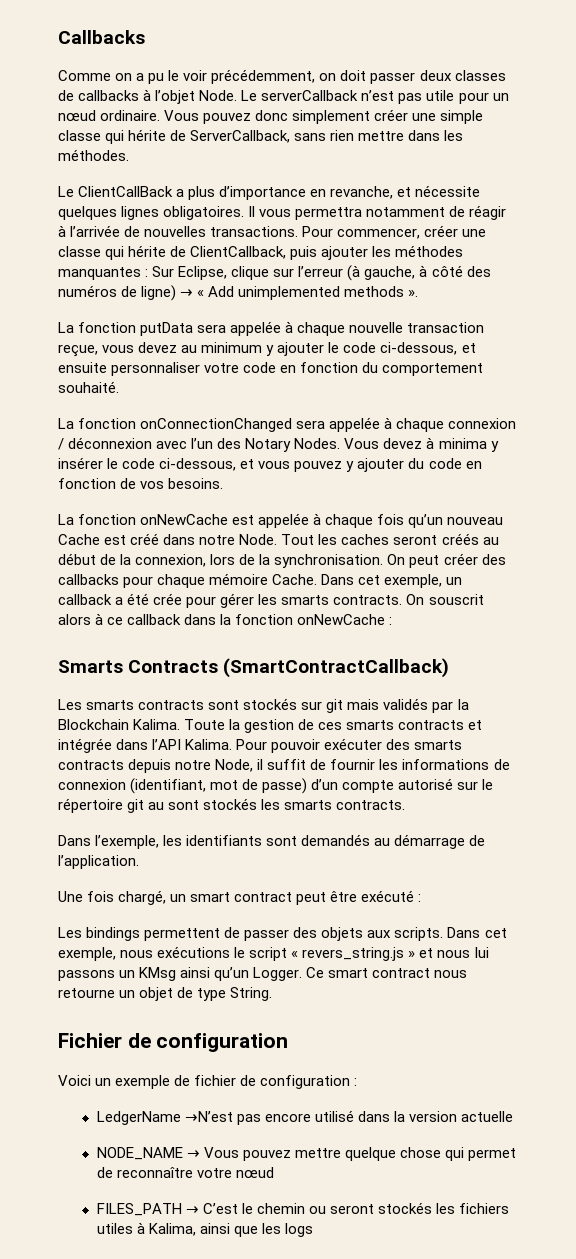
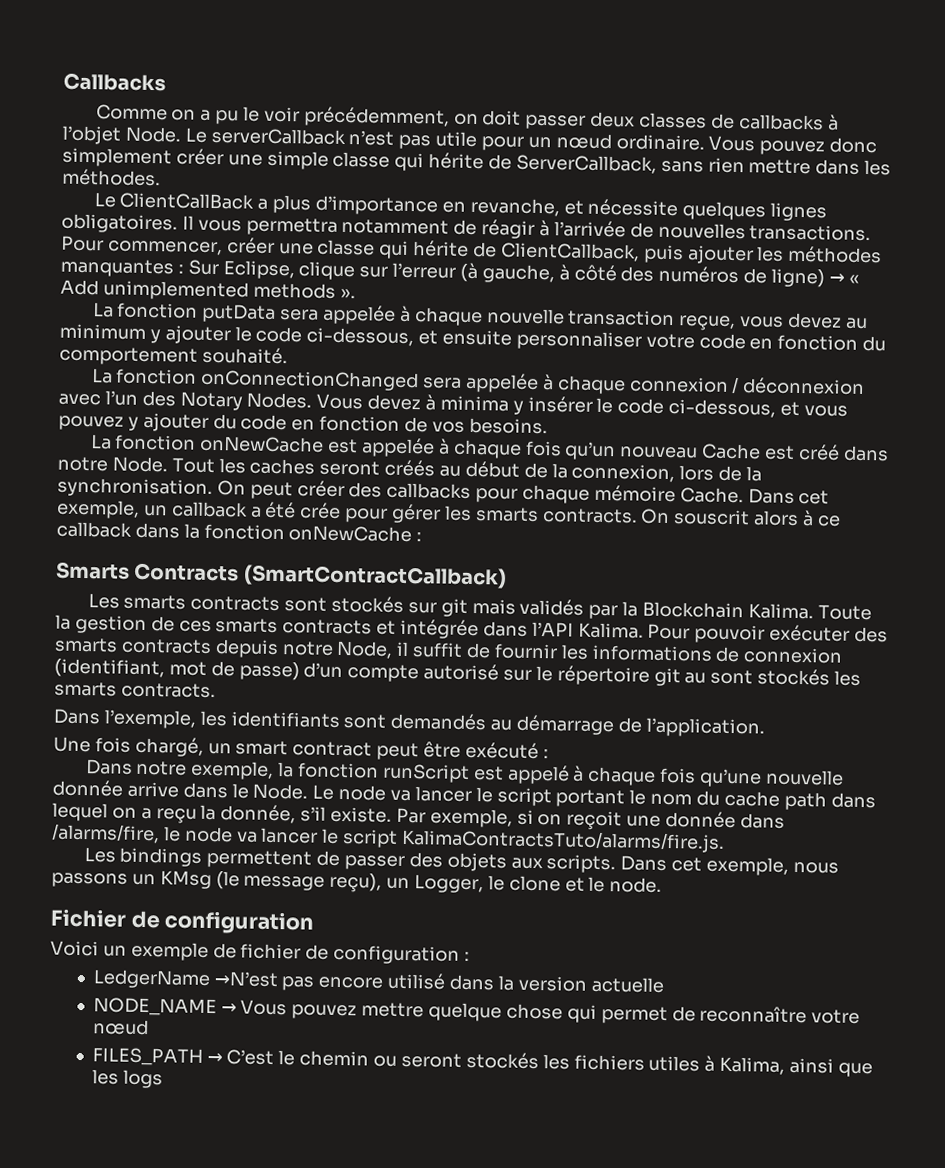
+ Dans notre exemple, la fonction runScript est appelé à chaque fois qu’une nouvelle donnée arrive dans le Node. Le node va lancer le script portant le nom du cache path dans lequel on a reçu la donnée, s’il existe. Par exemple, si on reçoit une donnée dans /alarms/fire, le node va lancer le script KalimaContractsTuto/alarms/fire.js.
- Dans cet exemple, nous exécutions le script « revers_string.js » et nous lui passons un KMsg ainsi qu’un Logger. Ce smart contract nous retourne un objet de type String.
+ Dans cet exemple, nous passons un KMsg (le message reçu), un Logger, le clone et le node.

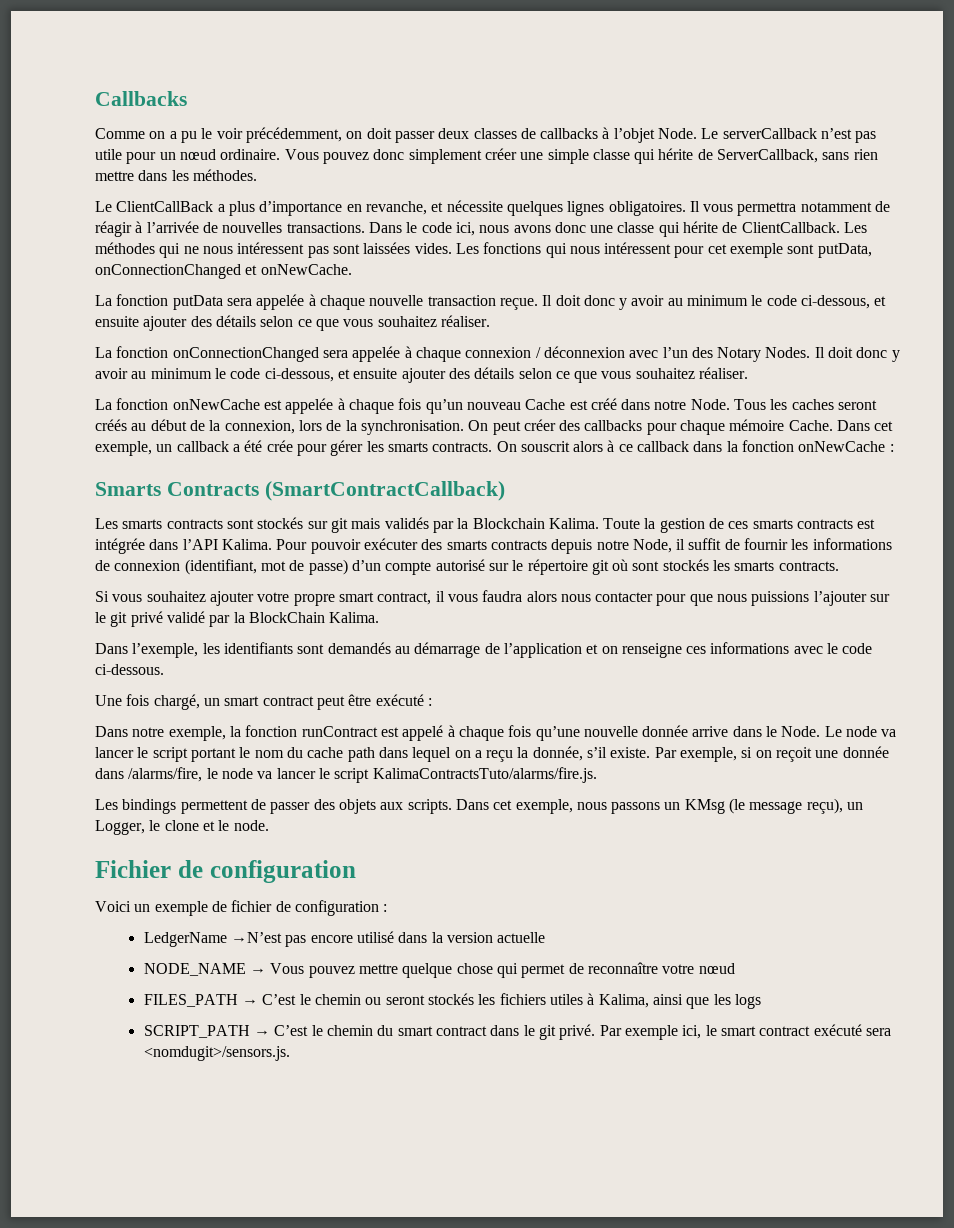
- Pour commencer, créer une classe qui hérite de ClientCallback, puis ajouter les méthodes manquantes : Sur Eclipse, clique sur l’erreur (à gauche, à côté des numéros de ligne) → « Add unimplemented methods ».
+ Dans le code ici, nous avons donc une classe qui hérite de ClientCallback. Les méthodes qui ne nous intéressent pas sont laissées vides. Les fonctions qui nous intéressent pour cet exemple sont putData, onConnectionChanged et onNewCache.
- La fonction putData sera appelée à chaque nouvelle transaction reçue, vous devez au minimum y ajouter le code ci-dessous, et ensuite personnaliser votre code en fonction du comportement souhaité.
+ La fonction putData sera appelée à chaque nouvelle transaction reçue. Il doit donc y avoir au minimum le code ci-dessous, et ensuite ajouter des détails selon ce que vous souhaitez réaliser.
- La fonction onConnectionChanged sera appelée à chaque connexion / déconnexion avec l’un des Notary Nodes. Vous devez à minima y insérer le code ci-dessous, et vous pouvez y ajouter du code en fonction de vos besoins.
+ La fonction onConnectionChanged sera appelée à chaque connexion / déconnexion avec l’un des Notary Nodes. Il doit donc y avoir au minimum le code ci-dessous, et ensuite ajouter des détails selon ce que vous souhaitez réaliser.
- Tout les caches seront créés au début de la connexion, lors de la synchronisation.
+ Tous les caches seront créés au début de la connexion, lors de la synchronisation.
- Toute la gestion de ces smarts contracts et intégrée dans l’API Kalima.
+ Toute la gestion de ces smarts contracts est intégrée dans l’API Kalima.
- Pour pouvoir exécuter des smarts contracts depuis notre Node, il suffit de fournir les informations de connexion (identifiant, mot de passe) d’un compte autorisé sur le répertoire git au sont stockés les smarts contracts.
+ Pour pouvoir exécuter des smarts contracts depuis notre Node, il suffit de fournir les informations de connexion (identifiant, mot de passe) d’un compte autorisé sur le répertoire git où sont stockés les smarts contracts.
+ Si vous souhaitez ajouter votre propre smart contract, il vous faudra alors nous contacter pour que nous puissions l’ajouter sur le git privé validé par la BlockChain Kalima.
- Dans l’exemple, les identifiants sont demandés au démarrage de l’application.
+ Dans l’exemple, les identifiants sont demandés au démarrage de l’application et on renseigne ces informations avec le code ci-dessous.
- Dans notre exemple, la fonction runScript est appelé à chaque fois qu’une nouvelle donnée arrive dans le Node.
+ Dans notre exemple, la fonction runContract est appelé à chaque fois qu’une nouvelle donnée arrive dans le Node.
+ SCRIPT_PATH → C’est le chemin du smart contract dans le git privé. Par exemple ici, le smart contract exécuté sera <nomdugit>/sensors.js.

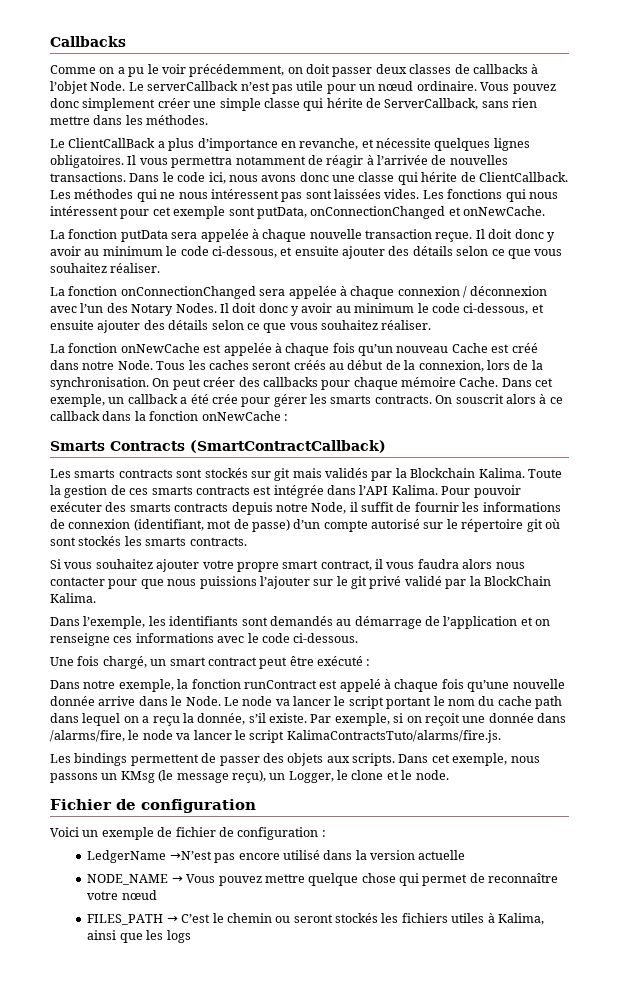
- SCRIPT_PATH → C’est le chemin du smart contract dans le git privé. Par exemple ici, le smart contract exécuté sera <nomdugit>/sensors.js.

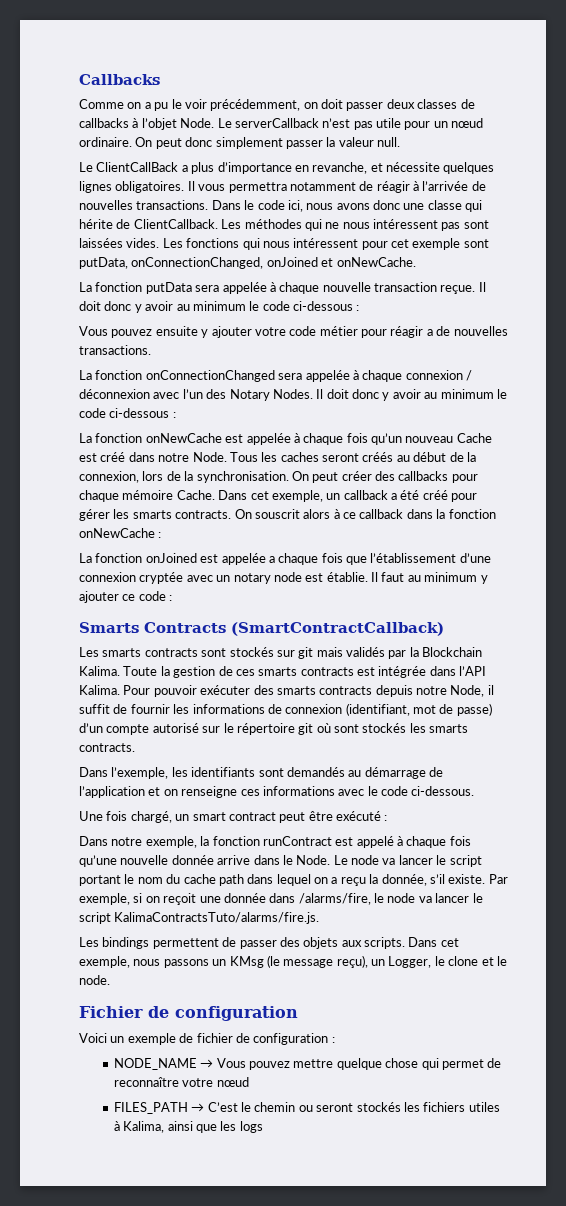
- Vous pouvez donc simplement créer une simple classe qui hérite de ServerCallback, sans rien mettre dans les méthodes.
+ On peut donc simplement passer la valeur null.
- Les fonctions qui nous intéressent pour cet exemple sont putData, onConnectionChanged et onNewCache.
+ Les fonctions qui nous intéressent pour cet exemple sont putData, onConnectionChanged, onJoined et onNewCache.
- La fonction putData sera appelée à chaque nouvelle transaction reçue. Il doit donc y avoir au minimum le code ci-dessous, et ensuite ajouter des détails selon ce que vous souhaitez réaliser.
+ La fonction putData sera appelée à chaque nouvelle transaction reçue. Il doit donc y avoir au minimum le code ci-dessous :
+ Vous pouvez ensuite y ajouter votre code métier pour réagir a de nouvelles transactions.
- La fonction onConnectionChanged sera appelée à chaque connexion / déconnexion avec l’un des Notary Nodes. Il doit donc y avoir au minimum le code ci-dessous, et ensuite ajouter des détails selon ce que vous souhaitez réaliser.
+ La fonction onConnectionChanged sera appelée à chaque connexion / déconnexion avec l’un des Notary Nodes. Il doit donc y avoir au minimum le code ci-dessous :
- Dans cet exemple, un callback a été crée pour gérer les smarts contracts.
+ Dans cet exemple, un callback a été créé pour gérer les smarts contracts.
+ La fonction onJoined est appelée a chaque fois que l’établissement d’une connexion cryptée avec un notary node est établie. Il faut au minimum y ajouter ce code :
- Si vous souhaitez ajouter votre propre smart contract, il vous faudra alors nous contacter pour que nous puissions l’ajouter sur le git privé validé par la BlockChain Kalima.
- LedgerName →N’est pas encore utilisé dans la version actuelle

